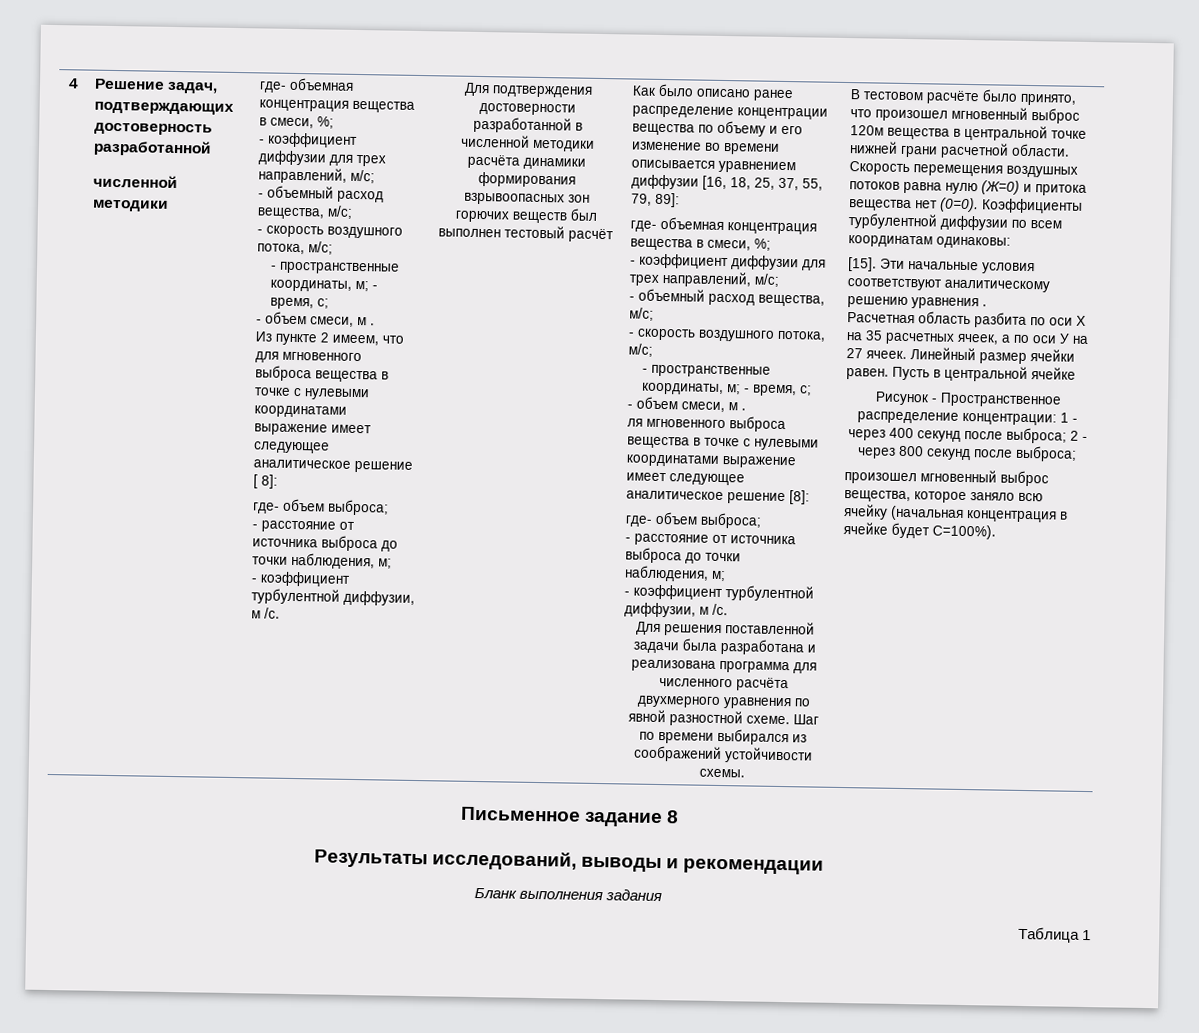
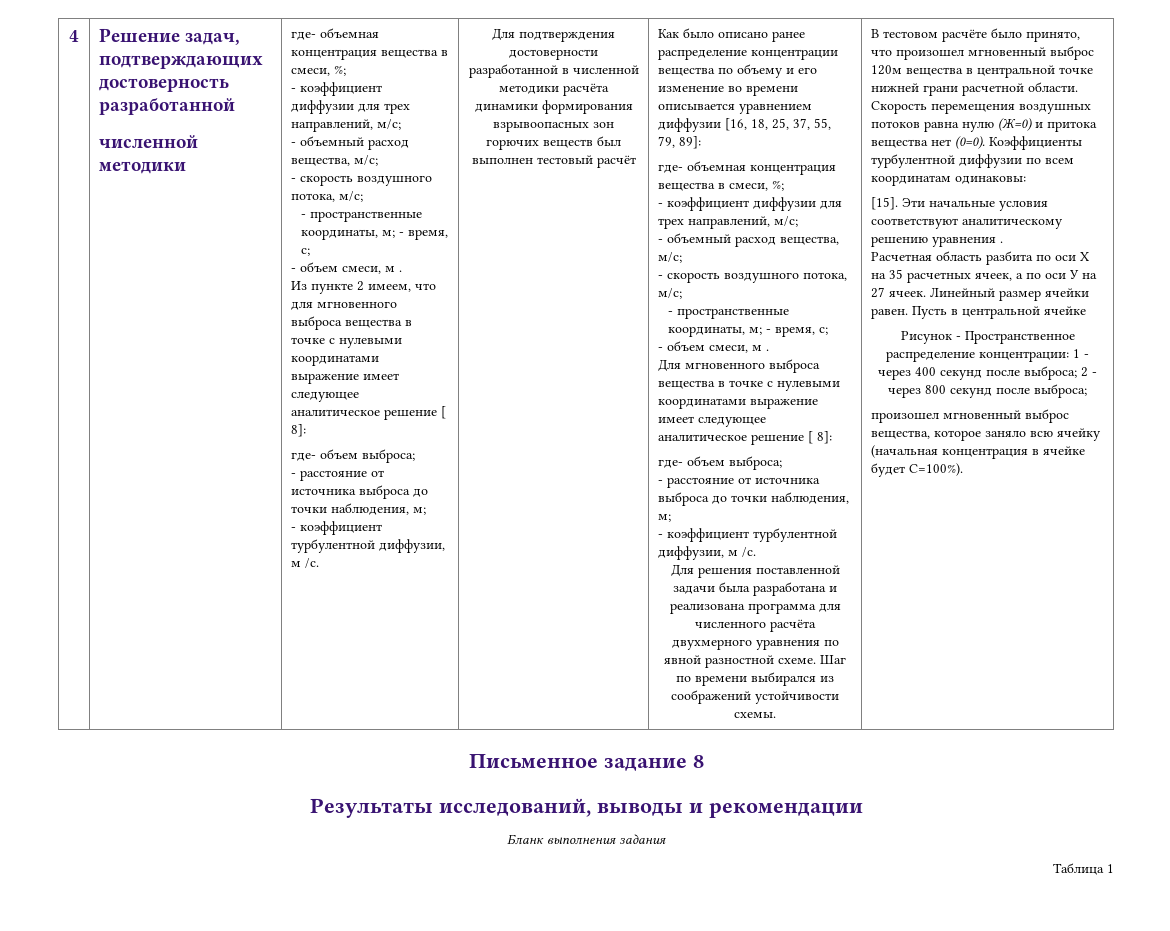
- ля мгновенного выброса вещества в точке с нулевыми координатами выражение имеет следующее аналитическое решение [8]:
+ Для мгновенного выброса вещества в точке с нулевыми координатами выражение имеет следующее аналитическое решение [ 8]:

